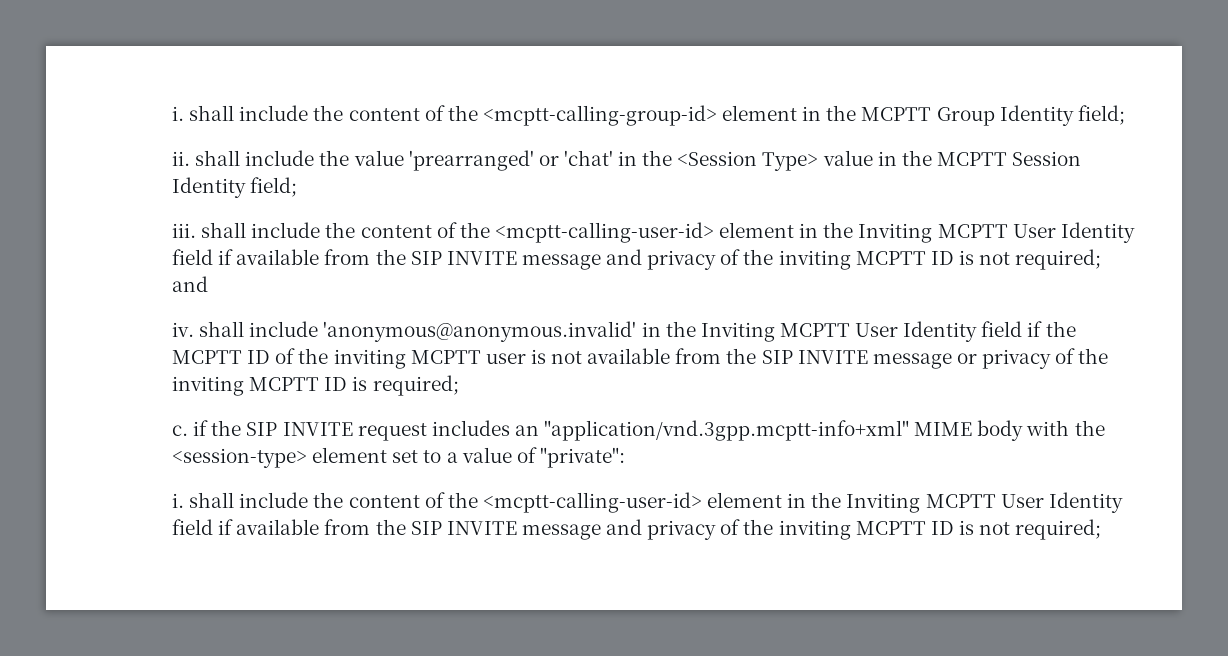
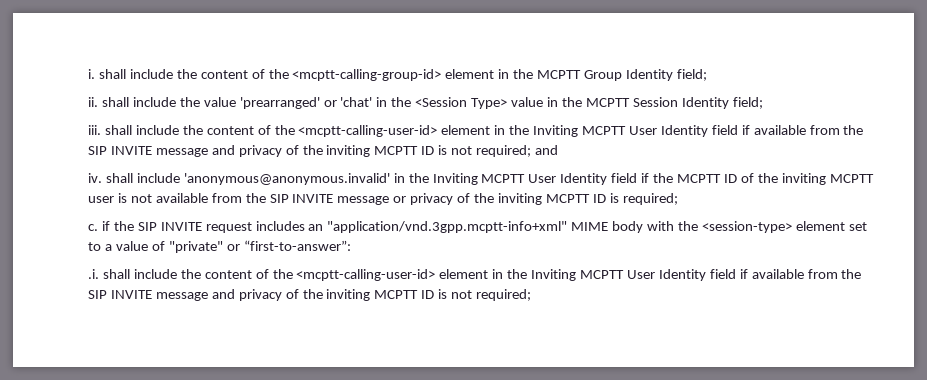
- c. if the SIP INVITE request includes an "application/vnd.3gpp.mcptt-info+xml" MIME body with the <session-type> element set to a value of "private":
- i. shall include the content of the <mcptt-calling-user-id> element in the Inviting MCPTT User Identity field if available from the SIP INVITE message and privacy of the inviting MCPTT ID is not required;
+ c. if the SIP INVITE request includes an "application/vnd.3gpp.mcptt-info+xml" MIME body with the <session-type> element set to a value of "private" or “first-to-answer”:
+ .i. shall include the content of the <mcptt-calling-user-id> element in the Inviting MCPTT User Identity field if available from the SIP INVITE message and privacy of the inviting MCPTT ID is not required;

